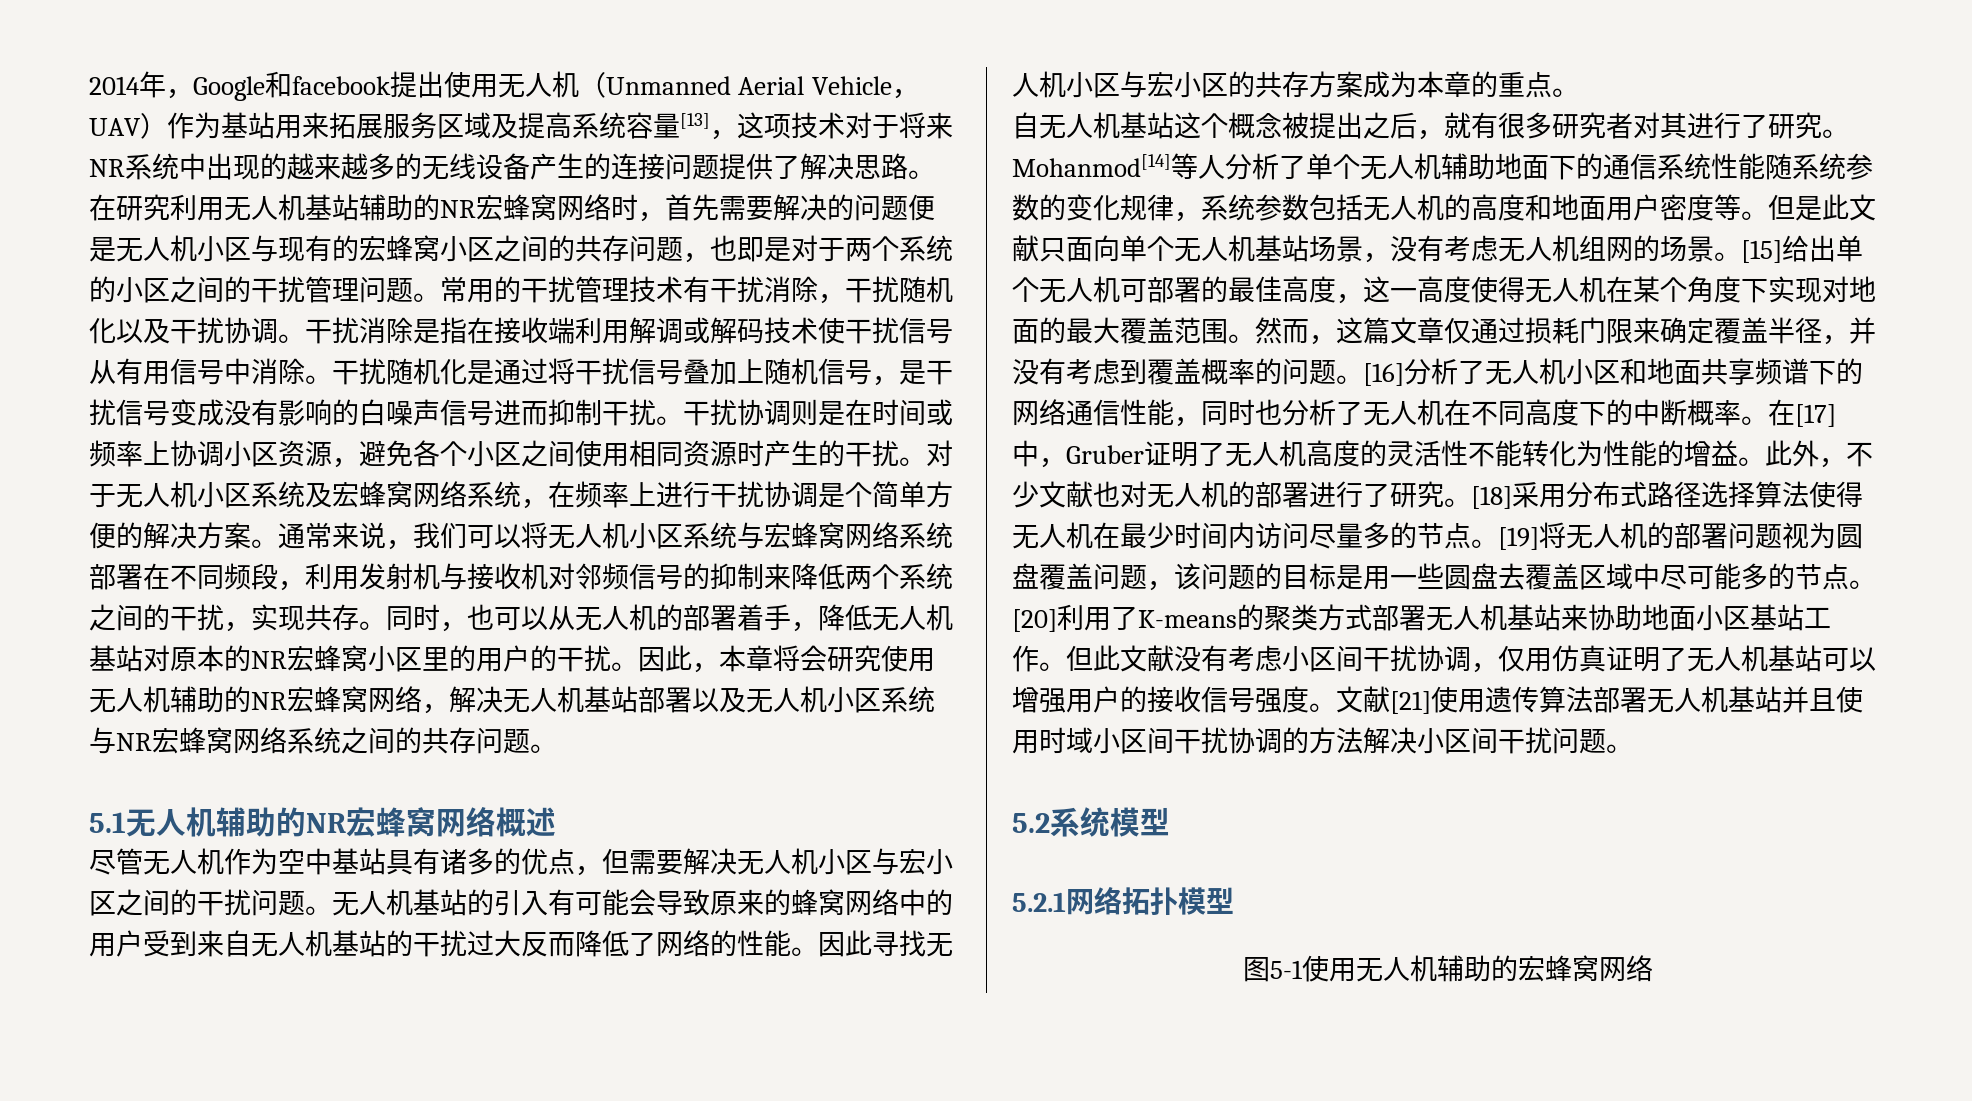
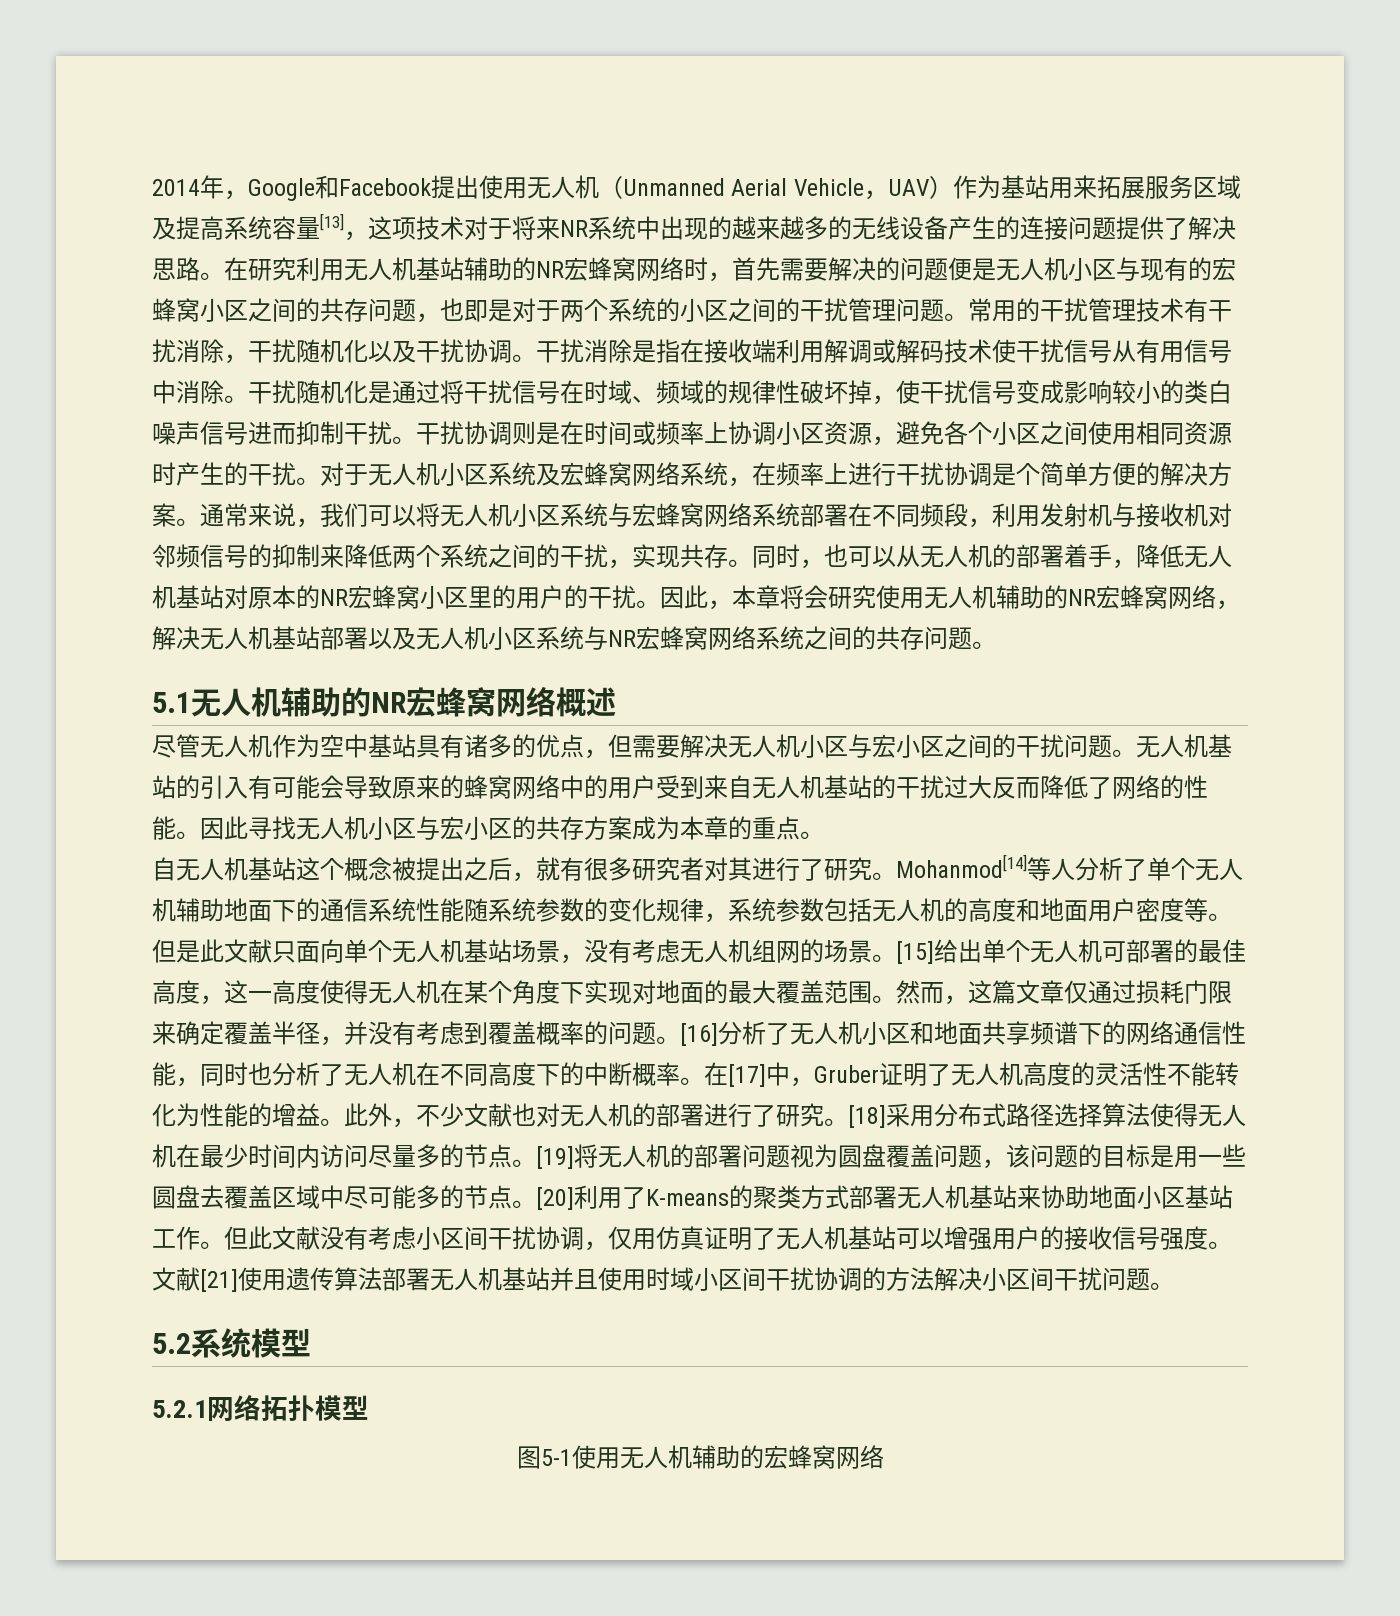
- 2014年，Google和facebook提出使用无人机（Unmanned Aerial Vehicle，UAV）作为基站用来拓展服务区域及提高系统容量[13]，这项技术对于将来NR系统中出现的越来越多的无线设备产生的连接问题提供了解决思路。
+ 2014年，Google和Facebook提出使用无人机（Unmanned Aerial Vehicle，UAV）作为基站用来拓展服务区域及提高系统容量[13]，这项技术对于将来NR系统中出现的越来越多的无线设备产生的连接问题提供了解决思路。
- 干扰随机化是通过将干扰信号叠加上随机信号，是干扰信号变成没有影响的白噪声信号进而抑制干扰。
+ 干扰随机化是通过将干扰信号在时域、频域的规律性破坏掉，使干扰信号变成影响较小的类白噪声信号进而抑制干扰。

